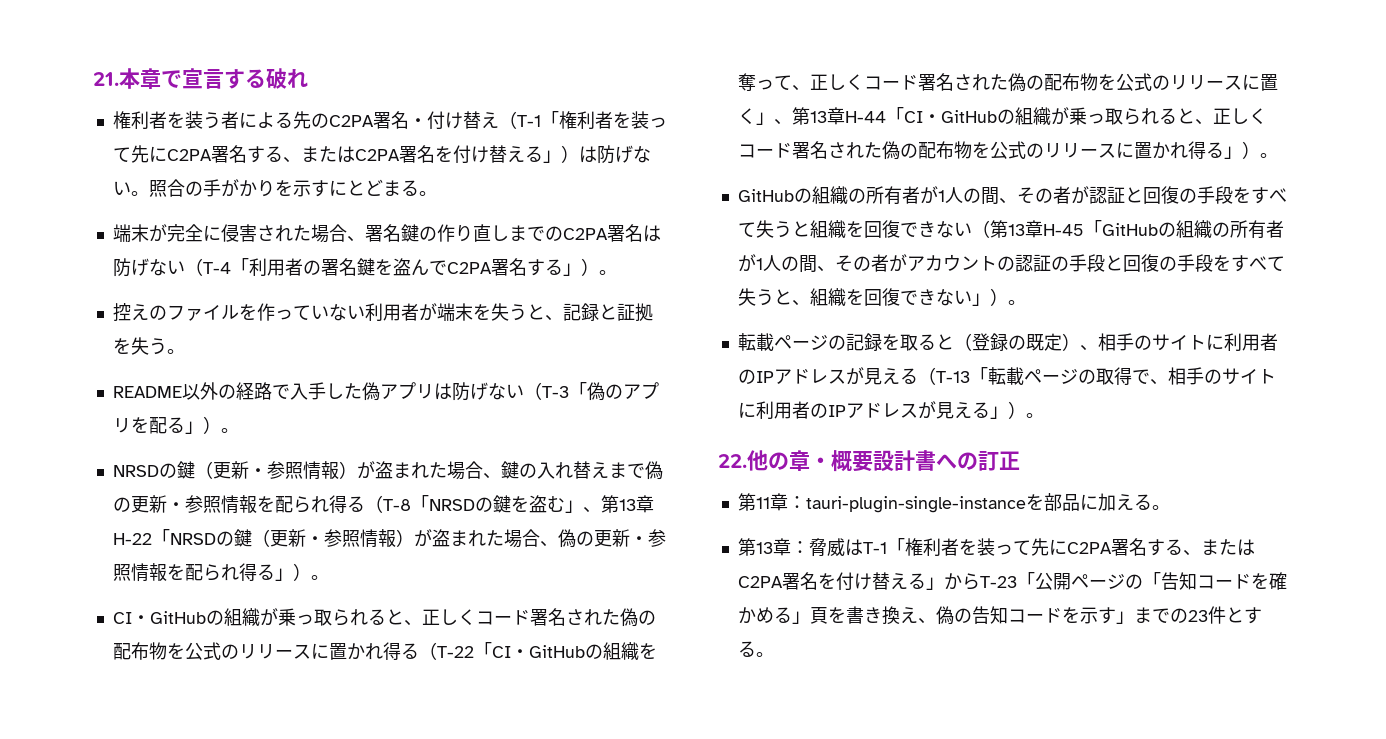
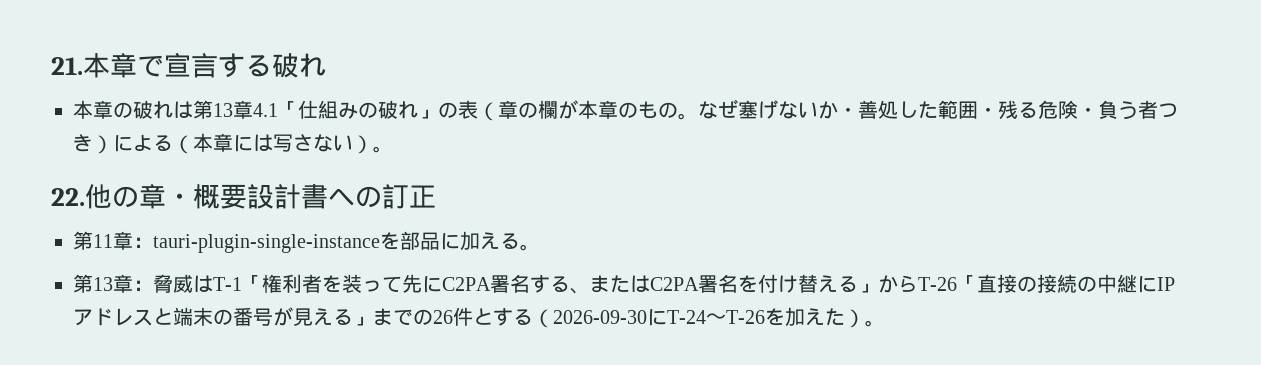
- 権利者を装う者による先のC2PA署名・付け替え（T-1「権利者を装って先にC2PA署名する、またはC2PA署名を付け替える」）は防げない。照合の手がかりを示すにとどまる。
- 端末が完全に侵害された場合、署名鍵の作り直しまでのC2PA署名は防げない（T-4「利用者の署名鍵を盗んでC2PA署名する」）。
- 控えのファイルを作っていない利用者が端末を失うと、記録と証拠を失う。
- README以外の経路で入手した偽アプリは防げない（T-3「偽のアプリを配る」）。
- NRSDの鍵（更新・参照情報）が盗まれた場合、鍵の入れ替えまで偽の更新・参照情報を配られ得る（T-8「NRSDの鍵を盗む」、第13章H-22「NRSDの鍵（更新・参照情報）が盗まれた場合、偽の更新・参照情報を配られ得る」）。
- CI・GitHubの組織が乗っ取られると、正しくコード署名された偽の配布物を公式のリリースに置かれ得る（T-22「CI・GitHubの組織を奪って、正しくコード署名された偽の配布物を公式のリリースに置く」、第13章H-44「CI・GitHubの組織が乗っ取られると、正しくコード署名された偽の配布物を公式のリリースに置かれ得る」）。
- GitHubの組織の所有者が1人の間、その者が認証と回復の手段をすべて失うと組織を回復できない（第13章H-45「GitHubの組織の所有者が1人の間、その者がアカウントの認証の手段と回復の手段をすべて失うと、組織を回復できない」）。
- 転載ページの記録を取ると（登録の既定）、相手のサイトに利用者のIPアドレスが見える（T-13「転載ページの取得で、相手のサイトに利用者のIPアドレスが見える」）。
+ 本章の破れは第13章4.1「仕組みの破れ」の表（章の欄が本章のもの。なぜ塞げないか・善処した範囲・残る危険・負う者つき）による（本章には写さない）。
- 第13章：脅威はT-1「権利者を装って先にC2PA署名する、またはC2PA署名を付け替える」からT-23「公開ページの「告知コードを確かめる」頁を書き換え、偽の告知コードを示す」までの23件とする。
+ 第13章：脅威はT-1「権利者を装って先にC2PA署名する、またはC2PA署名を付け替える」からT-26「直接の接続の中継にIPアドレスと端末の番号が見える」までの26件とする（2026-09-30にT-24〜T-26を加えた）。

